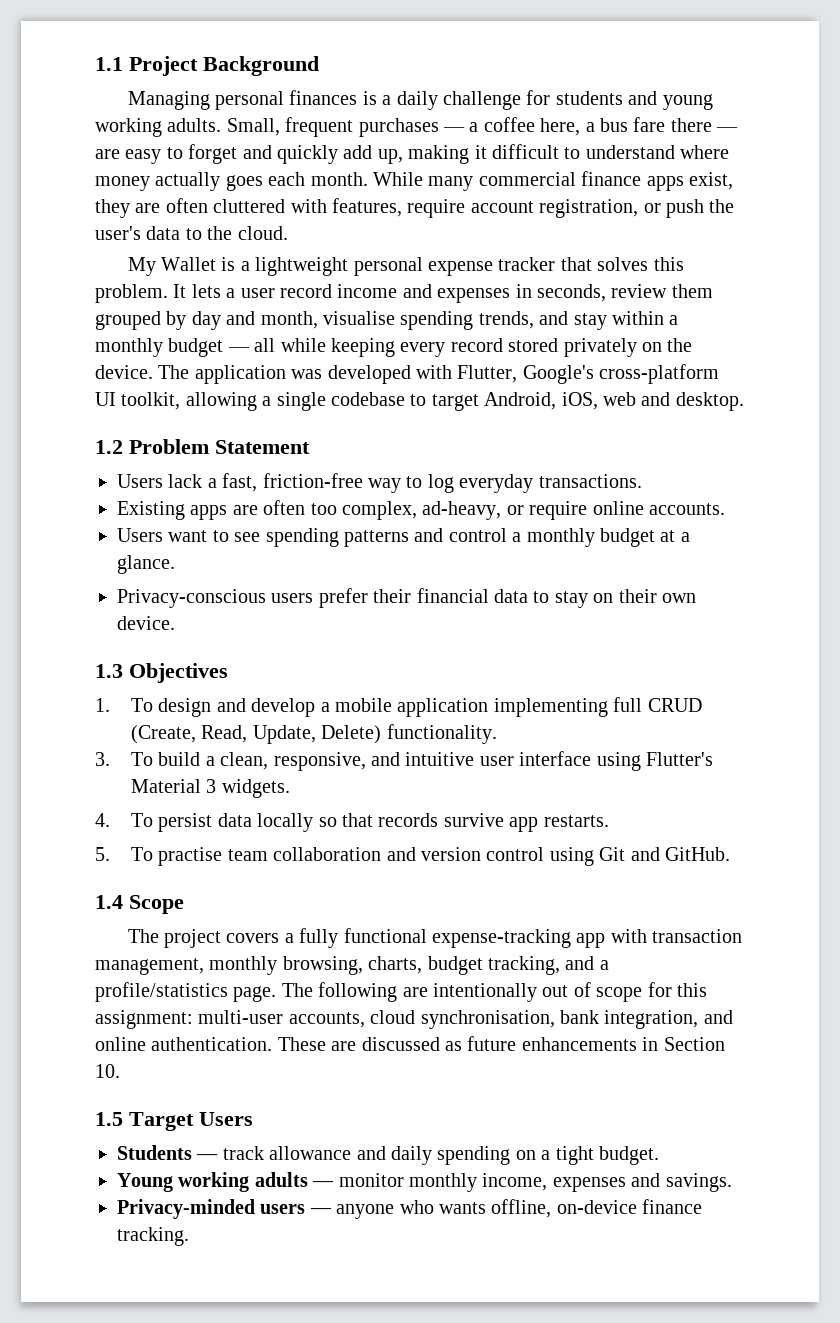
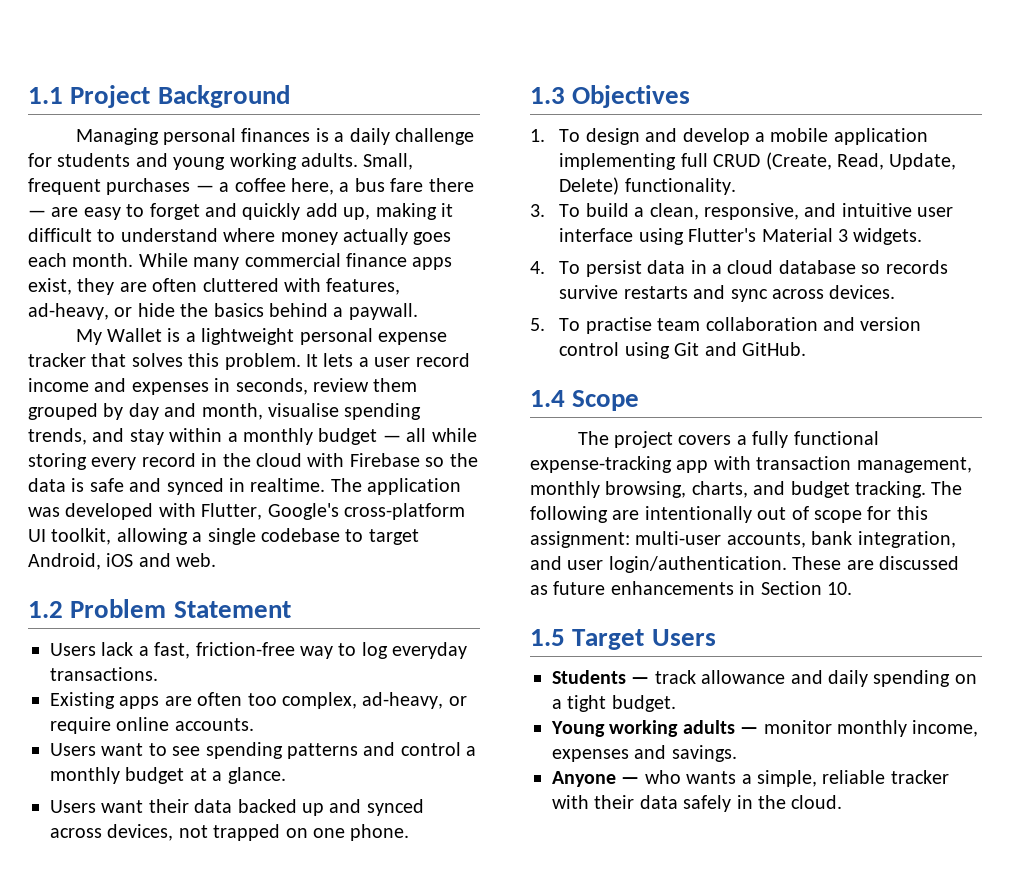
- While many commercial finance apps exist, they are often cluttered with features, require account registration, or push the user's data to the cloud.
+ While many commercial finance apps exist, they are often cluttered with features, ad-heavy, or hide the basics behind a paywall.
- It lets a user record income and expenses in seconds, review them grouped by day and month, visualise spending trends, and stay within a monthly budget — all while keeping every record stored privately on the device.
+ It lets a user record income and expenses in seconds, review them grouped by day and month, visualise spending trends, and stay within a monthly budget — all while storing every record in the cloud with Firebase so the data is safe and synced in realtime.
- The application was developed with Flutter, Google's cross-platform UI toolkit, allowing a single codebase to target Android, iOS, web and desktop.
+ The application was developed with Flutter, Google's cross-platform UI toolkit, allowing a single codebase to target Android, iOS and web.
- Privacy-conscious users prefer their financial data to stay on their own device.
+ Users want their data backed up and synced across devices, not trapped on one phone.
- 4. To persist data locally so that records survive app restarts.
+ 4. To persist data in a cloud database so records survive restarts and sync across devices.
- The project covers a fully functional expense-tracking app with transaction management, monthly browsing, charts, budget tracking, and a profile/statistics page.
+ The project covers a fully functional expense-tracking app with transaction management, monthly browsing, charts, and budget tracking.
- The following are intentionally out of scope for this assignment: multi-user accounts, cloud synchronisation, bank integration, and online authentication.
+ The following are intentionally out of scope for this assignment: multi-user accounts, bank integration, and user login/authentication.
- Privacy-minded users — anyone who wants offline, on-device finance tracking.
+ Anyone — who wants a simple, reliable tracker with their data safely in the cloud.

